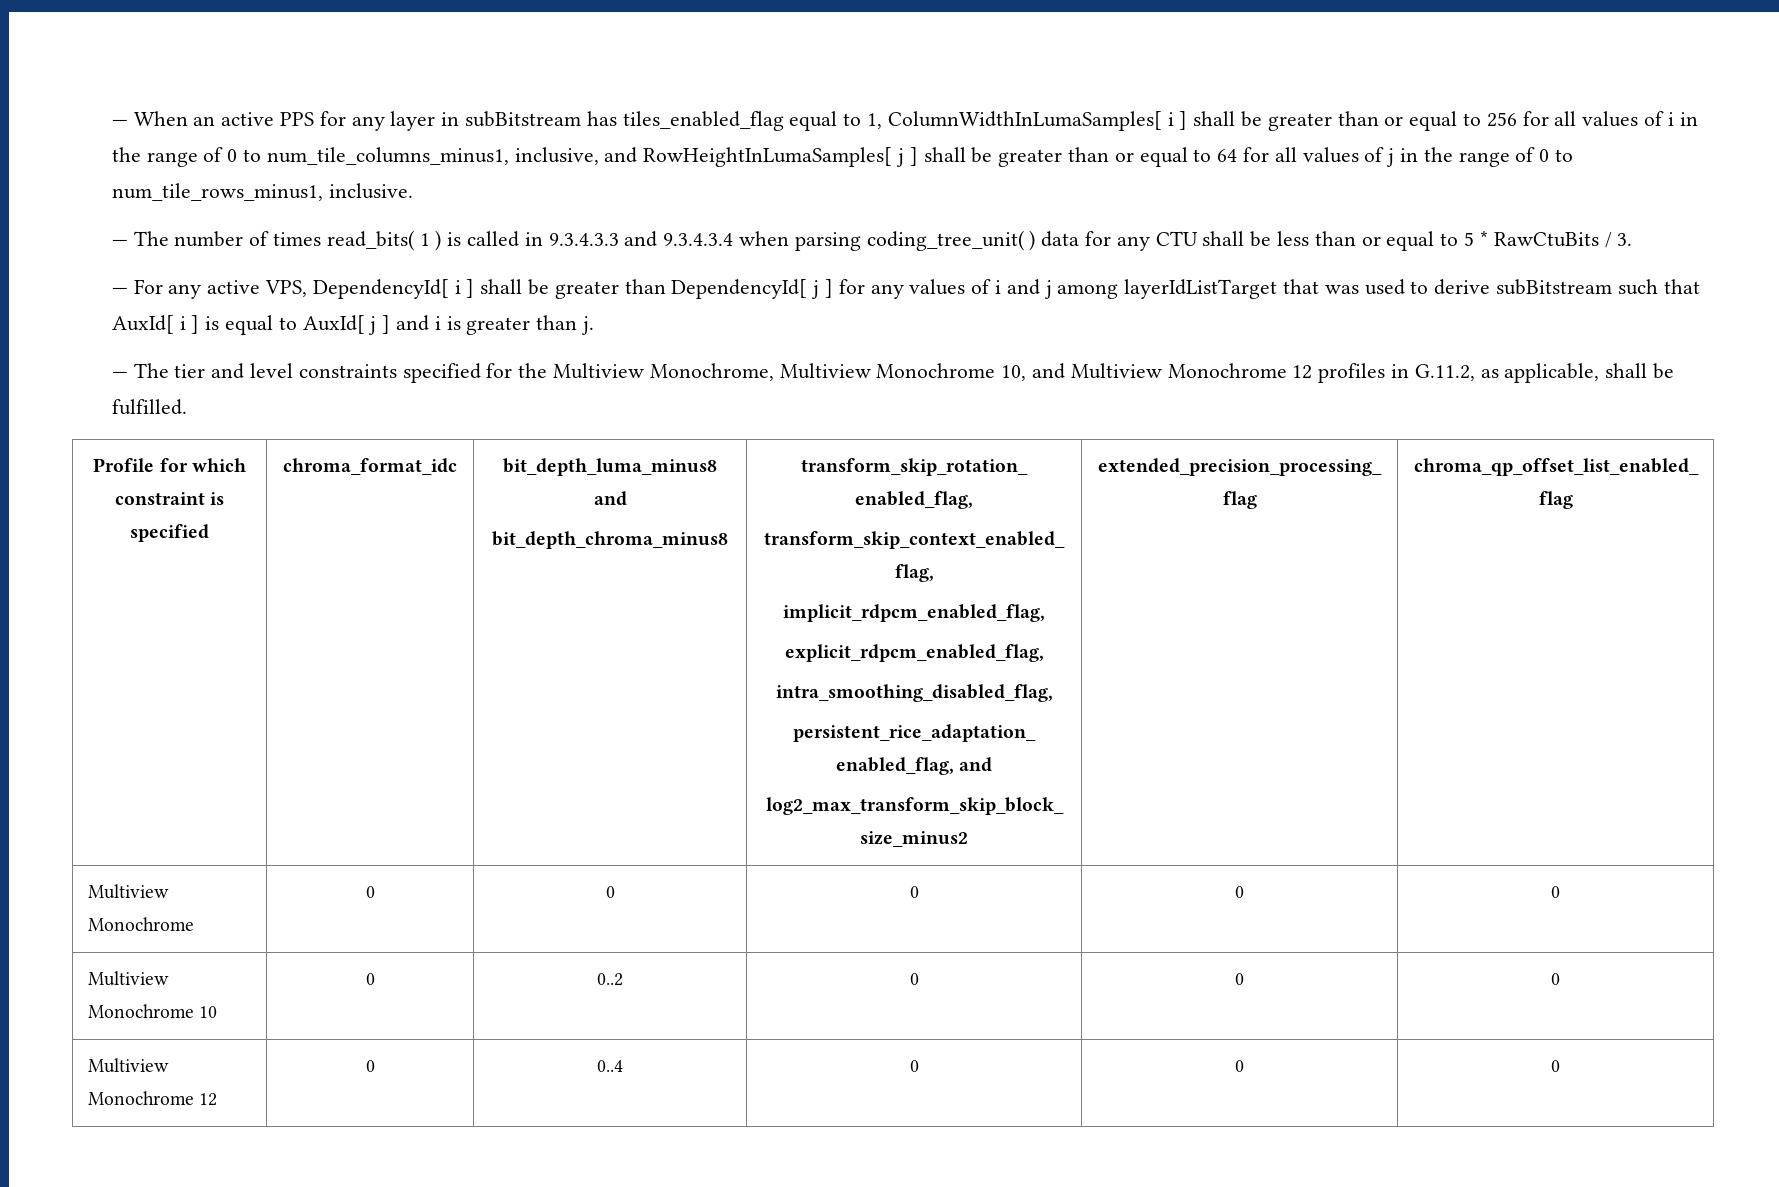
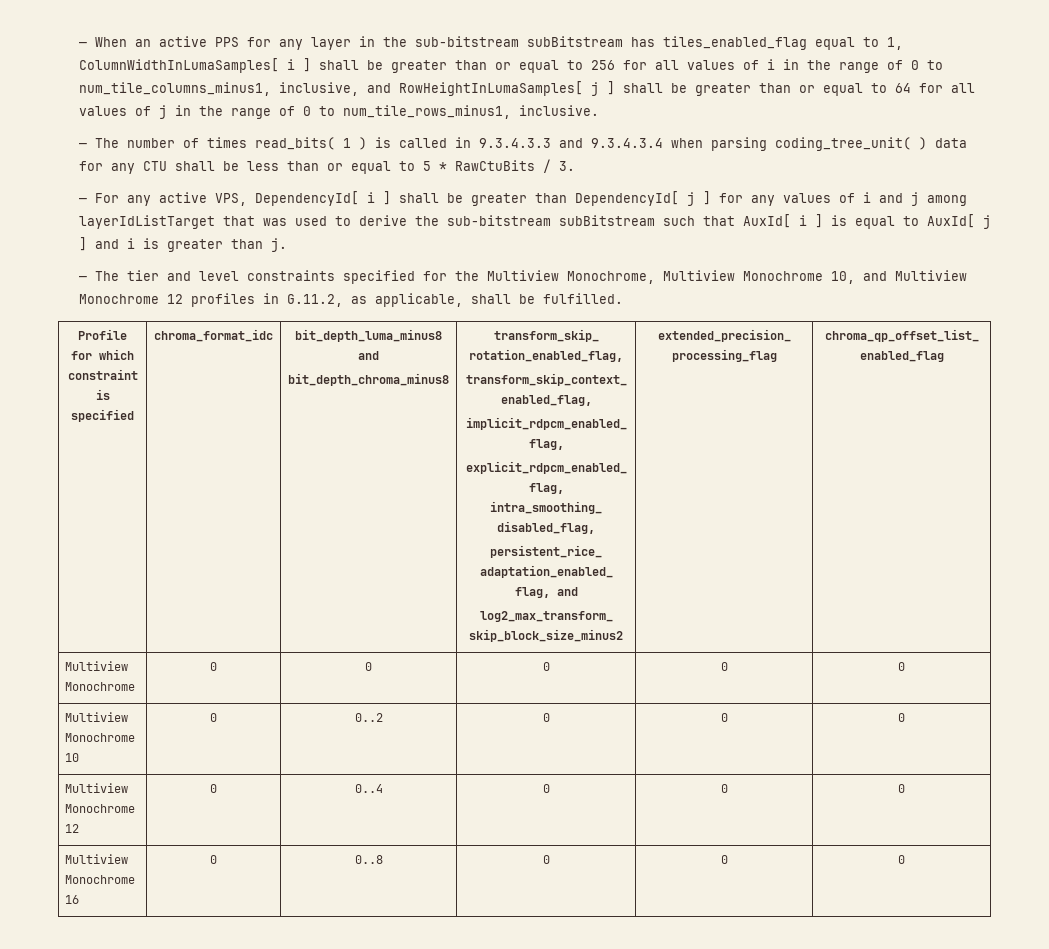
- — When an active PPS for any layer in subBitstream has tiles_enabled_flag equal to 1, ColumnWidthInLumaSamples[ i ] shall be greater than or equal to 256 for all values of i in the range of 0 to num_tile_columns_minus1, inclusive, and RowHeightInLumaSamples[ j ] shall be greater than or equal to 64 for all values of j in the range of 0 to num_tile_rows_minus1, inclusive.
+ — When an active PPS for any layer in the sub-bitstream subBitstream has tiles_enabled_flag equal to 1, ColumnWidthInLumaSamples[ i ] shall be greater than or equal to 256 for all values of i in the range of 0 to num_tile_columns_minus1, inclusive, and RowHeightInLumaSamples[ j ] shall be greater than or equal to 64 for all values of j in the range of 0 to num_tile_rows_minus1, inclusive.
- — For any active VPS, DependencyId[ i ] shall be greater than DependencyId[ j ] for any values of i and j among layerIdListTarget that was used to derive subBitstream such that AuxId[ i ] is equal to AuxId[ j ] and i is greater than j.
+ — For any active VPS, DependencyId[ i ] shall be greater than DependencyId[ j ] for any values of i and j among layerIdListTarget that was used to derive the sub-bitstream subBitstream such that AuxId[ i ] is equal to AuxId[ j ] and i is greater than j.
+ Multiview Monochrome 16 | 0 | 0..8 | 0 | 0 | 0

